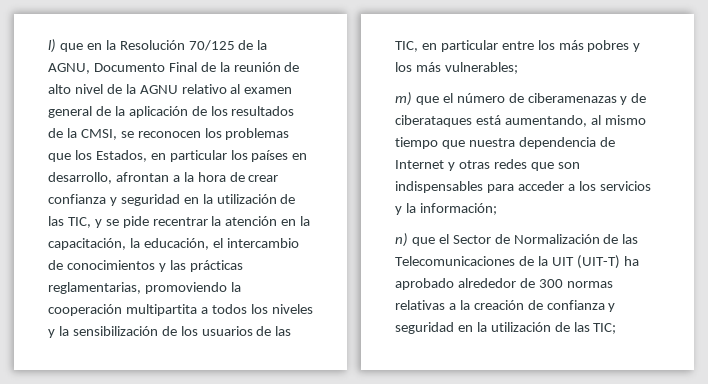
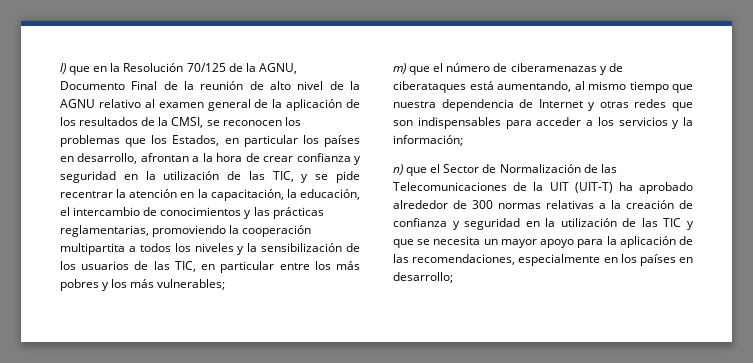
- n) que el Sector de Normalización de las Telecomunicaciones de la UIT (UIT-T) ha aprobado alrededor de 300 normas relativas a la creación de confianza y seguridad en la utilización de las TIC;
+ n) que el Sector de Normalización de las Telecomunicaciones de la UIT (UIT-T) ha aprobado alrededor de 300 normas relativas a la creación de confianza y seguridad en la utilización de las TIC y que se necesita un mayor apoyo para la aplicación de las recomendaciones, especialmente en los países en desarrollo;

